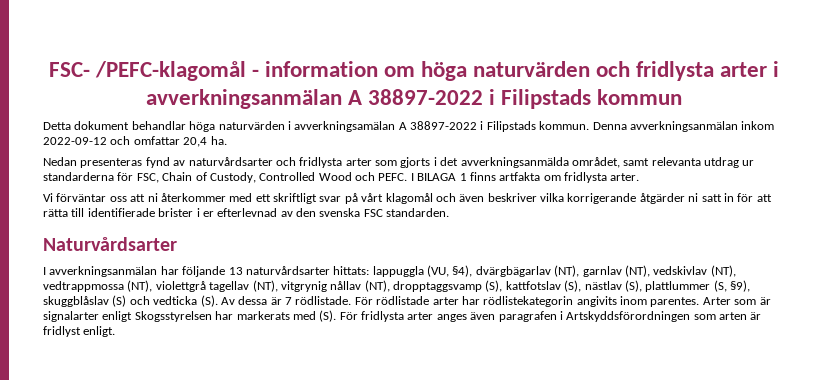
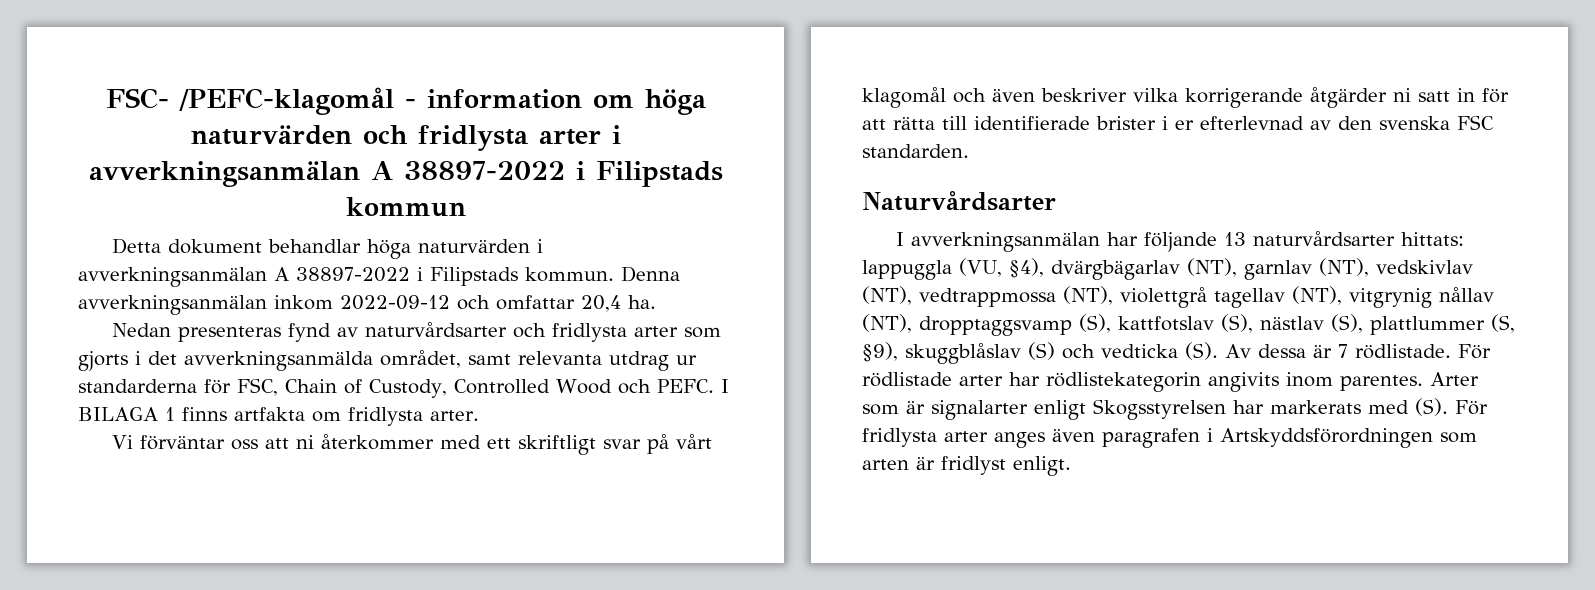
- Detta dokument behandlar höga naturvärden i avverkningsamälan A 38897-2022 i Filipstads kommun.
+ Detta dokument behandlar höga naturvärden i avverkningsanmälan A 38897-2022 i Filipstads kommun.

